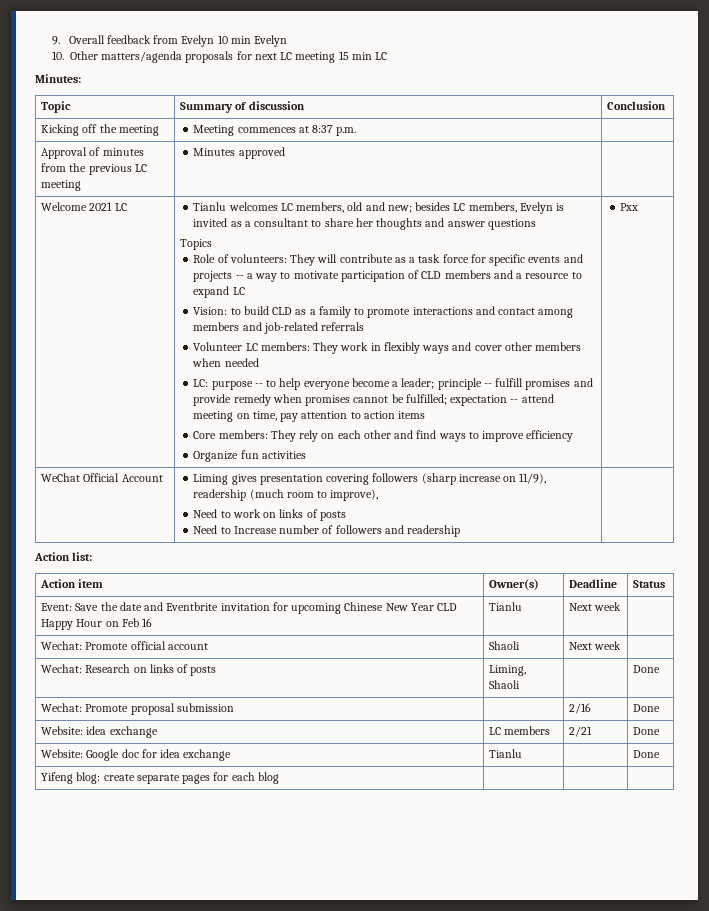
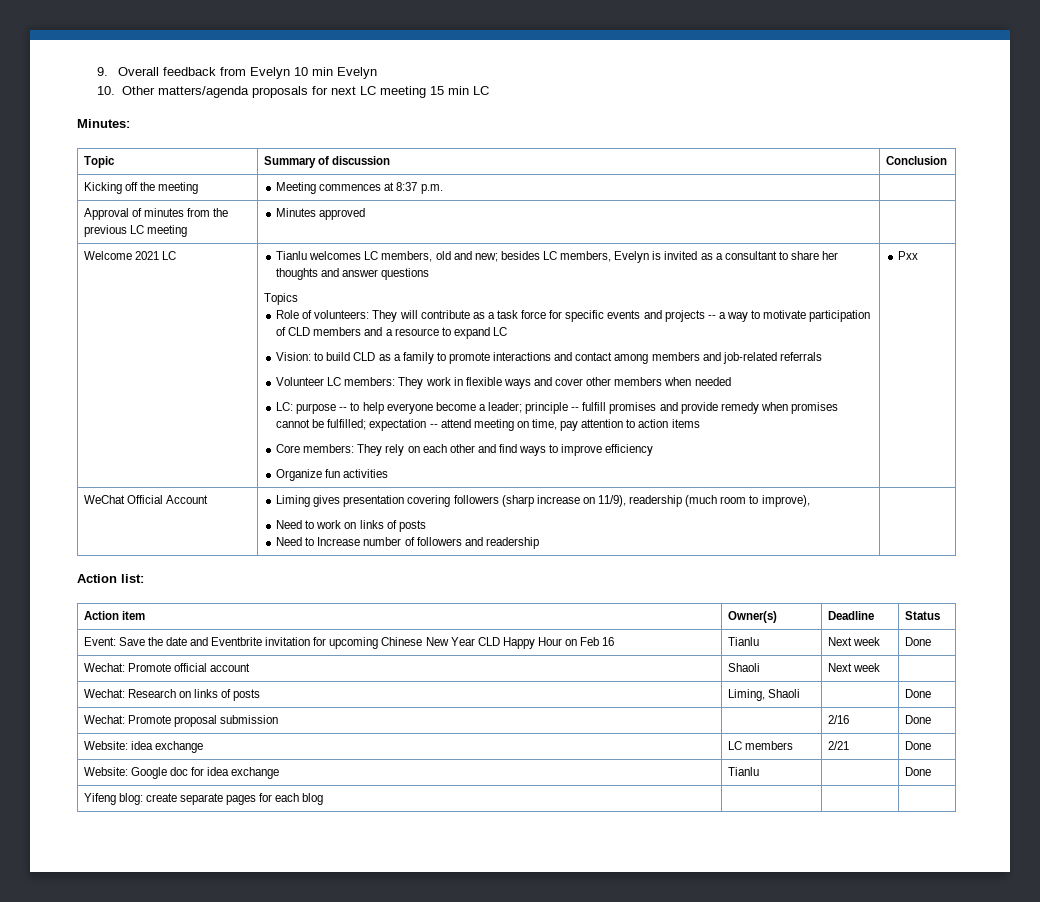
- Volunteer LC members: They work in flexibly ways and cover other members when needed
+ Volunteer LC members: They work in flexible ways and cover other members when needed
- Event: Save the date and Eventbrite invitation for upcoming Chinese New Year CLD Happy Hour on Feb 16 | Tianlu | Next week |
+ Event: Save the date and Eventbrite invitation for upcoming Chinese New Year CLD Happy Hour on Feb 16 | Tianlu | Next week | Done

